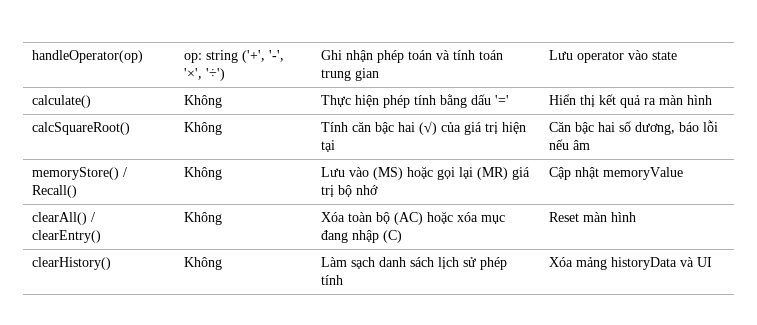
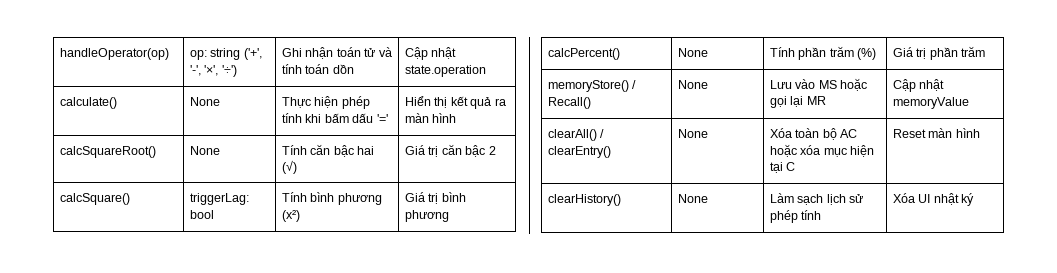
- handleOperator(op) | op: string ('+', '-', '×', '÷') | Ghi nhận phép toán và tính toán trung gian | Lưu operator vào state
+ handleOperator(op) | op: string ('+', '-', '×', '÷') | Ghi nhận toán tử và tính toán dồn | Cập nhật state.operation
- calculate() | Không | Thực hiện phép tính bằng dấu '=' | Hiển thị kết quả ra màn hình
+ calculate() | None | Thực hiện phép tính khi bấm dấu '=' | Hiển thị kết quả ra màn hình
- calcSquareRoot() | Không | Tính căn bậc hai (√) của giá trị hiện tại | Căn bậc hai số dương, báo lỗi nếu âm
+ calcSquareRoot() | None | Tính căn bậc hai (√) | Giá trị căn bậc 2
+ calcSquare() | triggerLag: bool | Tính bình phương (x²) | Giá trị bình phương
+ calcPercent() | None | Tính phần trăm (%) | Giá trị phần trăm
- memoryStore() / Recall() | Không | Lưu vào (MS) hoặc gọi lại (MR) giá trị bộ nhớ | Cập nhật memoryValue
+ memoryStore() / Recall() | None | Lưu vào MS hoặc gọi lại MR | Cập nhật memoryValue
- clearAll() / clearEntry() | Không | Xóa toàn bộ (AC) hoặc xóa mục đang nhập (C) | Reset màn hình
+ clearAll() / clearEntry() | None | Xóa toàn bộ AC hoặc xóa mục hiện tại C | Reset màn hình
- clearHistory() | Không | Làm sạch danh sách lịch sử phép tính | Xóa mảng historyData và UI
+ clearHistory() | None | Làm sạch lịch sử phép tính | Xóa UI nhật ký

